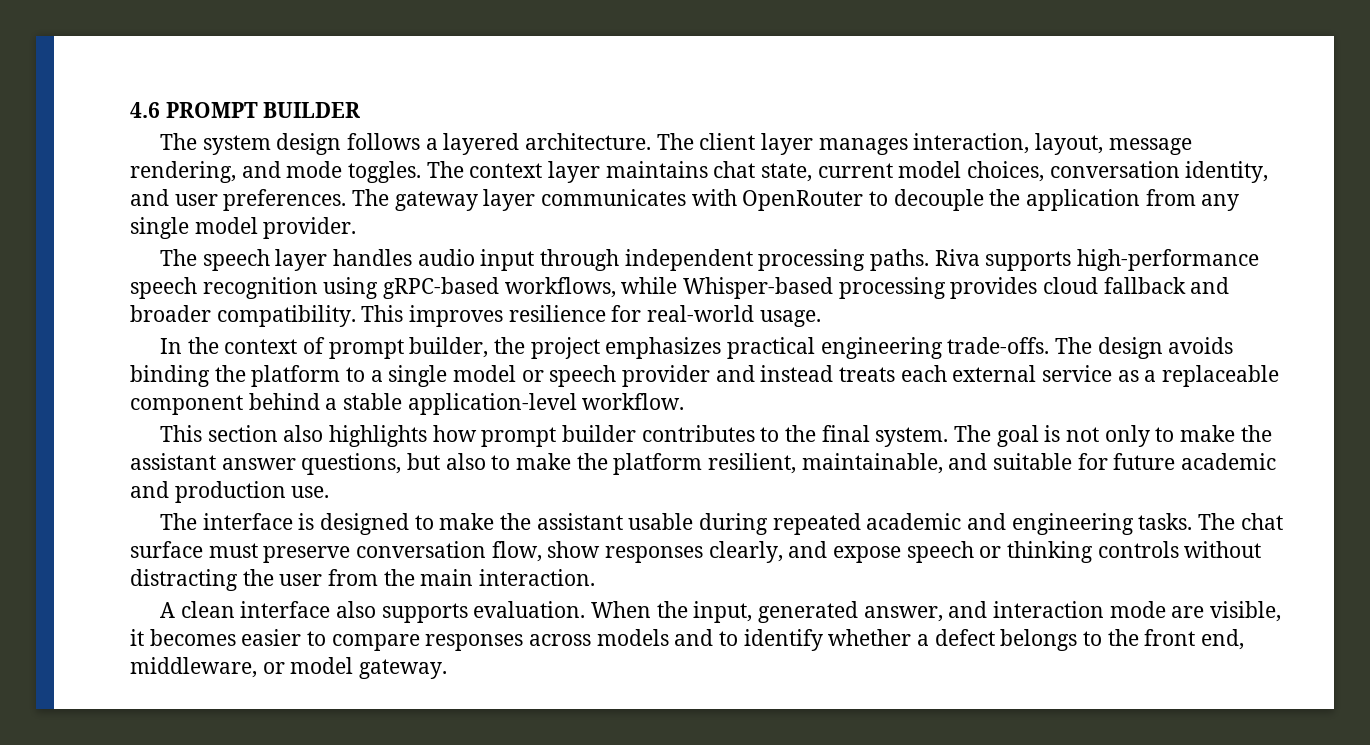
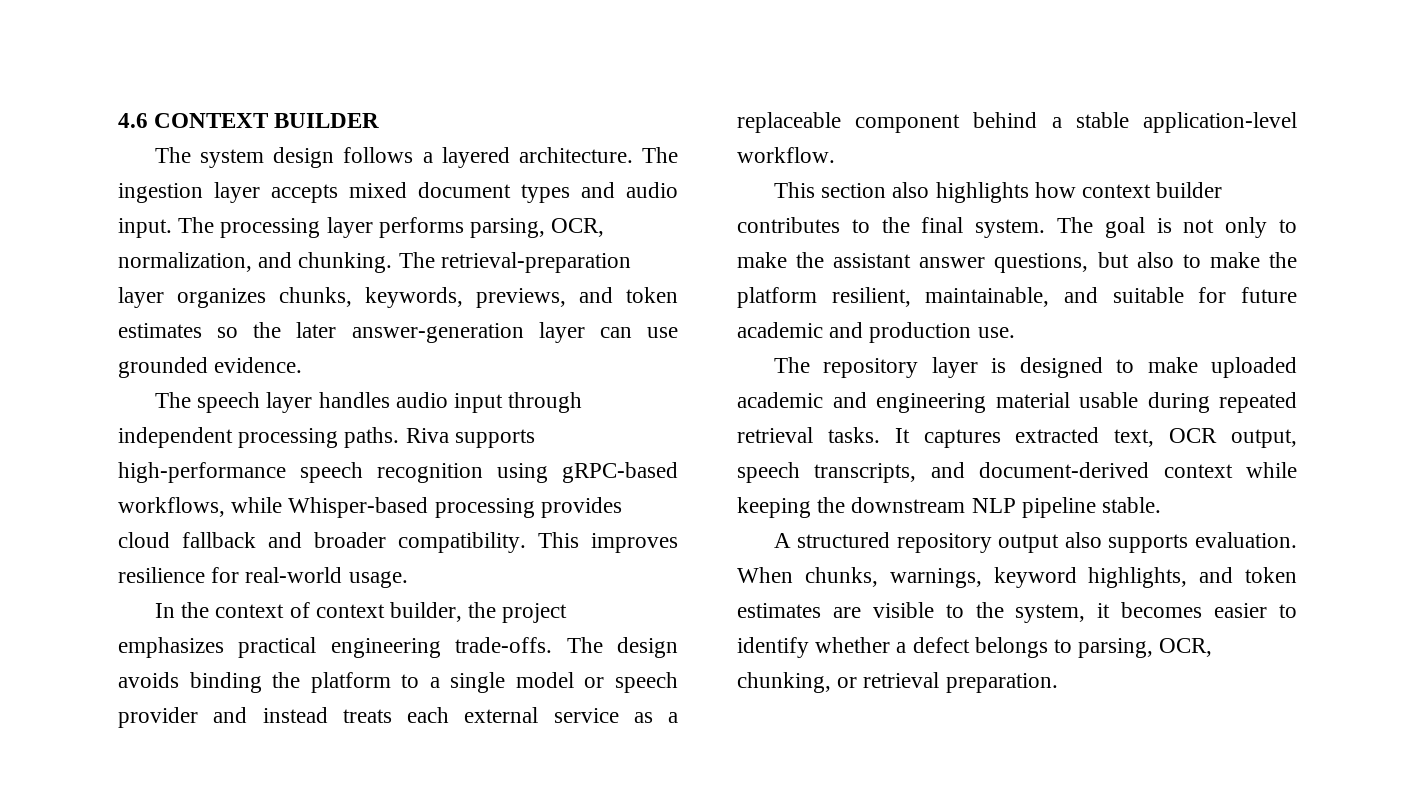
- 4.6 PROMPT BUILDER
+ 4.6 CONTEXT BUILDER
- The client layer manages interaction, layout, message rendering, and mode toggles. The context layer maintains chat state, current model choices, conversation identity, and user preferences. The gateway layer communicates with OpenRouter to decouple the application from any single model provider.
+ The ingestion layer accepts mixed document types and audio input. The processing layer performs parsing, OCR, normalization, and chunking. The retrieval-preparation layer organizes chunks, keywords, previews, and token estimates so the later answer-generation layer can use grounded evidence.
- In the context of prompt builder, the project emphasizes practical engineering trade-offs.
+ In the context of context builder, the project emphasizes practical engineering trade-offs.
- This section also highlights how prompt builder contributes to the final system.
+ This section also highlights how context builder contributes to the final system.
- The interface is designed to make the assistant usable during repeated academic and engineering tasks. The chat surface must preserve conversation flow, show responses clearly, and expose speech or thinking controls without distracting the user from the main interaction.
- A clean interface also supports evaluation. When the input, generated answer, and interaction mode are visible, it becomes easier to compare responses across models and to identify whether a defect belongs to the front end, middleware, or model gateway.
+ The repository layer is designed to make uploaded academic and engineering material usable during repeated retrieval tasks. It captures extracted text, OCR output, speech transcripts, and document-derived context while keeping the downstream NLP pipeline stable.
+ A structured repository output also supports evaluation. When chunks, warnings, keyword highlights, and token estimates are visible to the system, it becomes easier to identify whether a defect belongs to parsing, OCR, chunking, or retrieval preparation.

